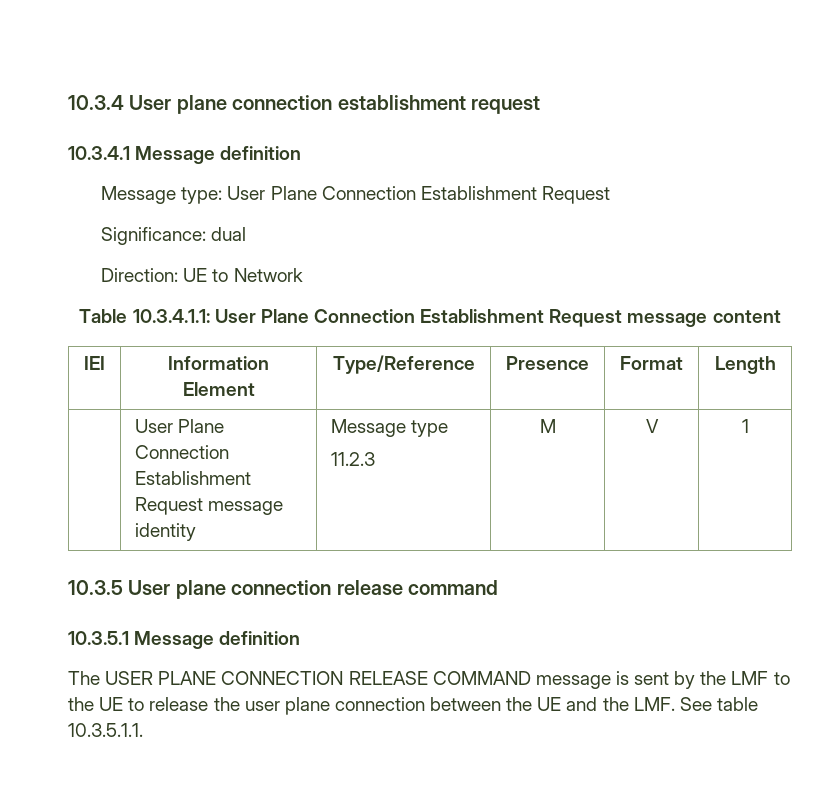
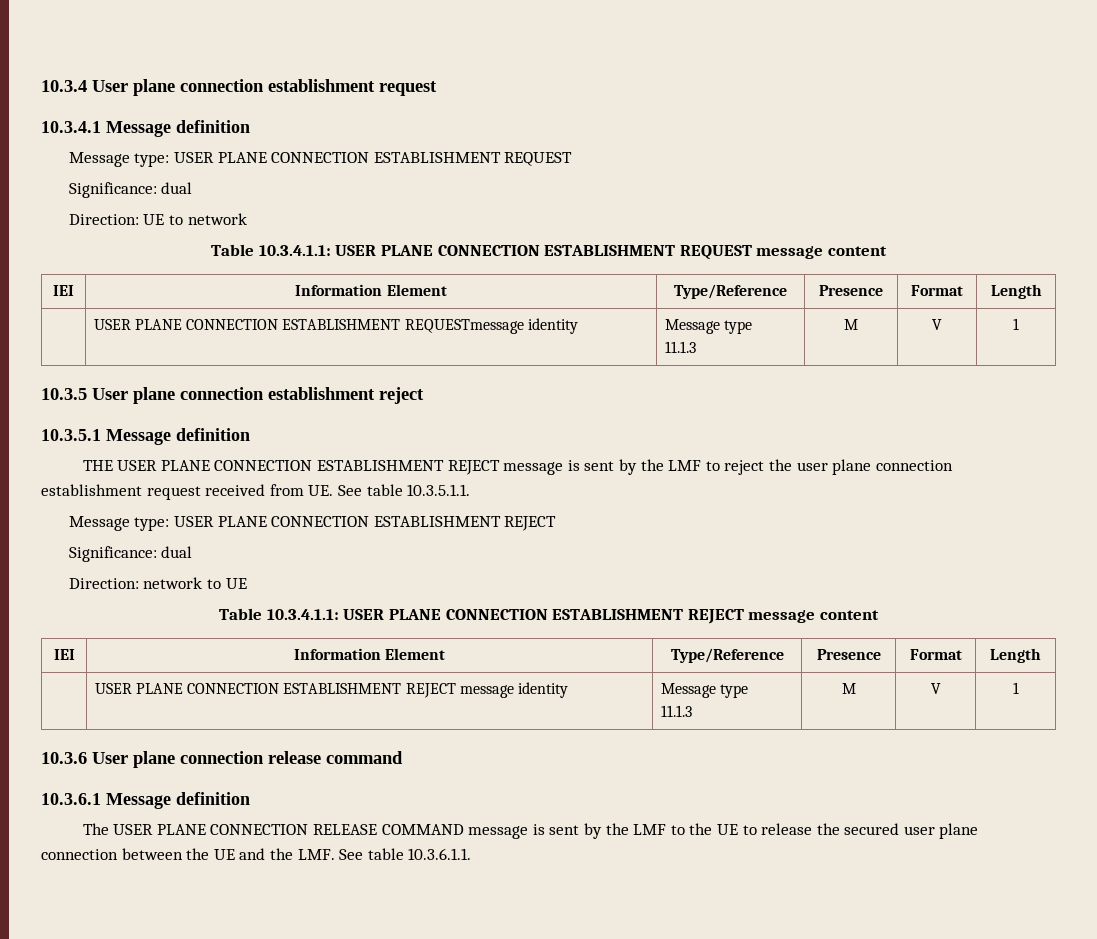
- Message type: User Plane Connection Establishment Request
+ Message type: USER PLANE CONNECTION ESTABLISHMENT REQUEST
- Direction: UE to Network
- Table 10.3.4.1.1: User Plane Connection Establishment Request message content
+ Direction: UE to network
+ Table 10.3.4.1.1: USER PLANE CONNECTION ESTABLISHMENT REQUEST message content
  IEI | Information Element | Type/Reference | Presence | Format | Length
- | User Plane Connection Establishment Request message identity | Message type
- 11.2.3 | M | V | 1
+ | USER PLANE CONNECTION ESTABLISHMENT REQUESTmessage identity | Message type
+ 11.1.3 | M | V | 1
- 10.3.5 User plane connection release command
+ 10.3.5 User plane connection establishment reject
+ 10.3.5.1 Message definition
+ THE USER PLANE CONNECTION ESTABLISHMENT REJECT message is sent by the LMF to reject the user plane connection establishment request received from UE. See table 10.3.5.1.1.
+ Message type: USER PLANE CONNECTION ESTABLISHMENT REJECT
+ Significance: dual
+ Direction: network to UE
+ Table 10.3.4.1.1: USER PLANE CONNECTION ESTABLISHMENT REJECT message content
+ IEI | Information Element | Type/Reference | Presence | Format | Length
+ | USER PLANE CONNECTION ESTABLISHMENT REJECT message identity | Message type
+ 11.1.3 | M | V | 1
+ 10.3.6 User plane connection release command
- 10.3.5.1 Message definition
+ 10.3.6.1 Message definition
- The USER PLANE CONNECTION RELEASE COMMAND message is sent by the LMF to the UE to release the user plane connection between the UE and the LMF. See table 10.3.5.1.1.
+ The USER PLANE CONNECTION RELEASE COMMAND message is sent by the LMF to the UE to release the secured user plane connection between the UE and the LMF. See table 10.3.6.1.1.

